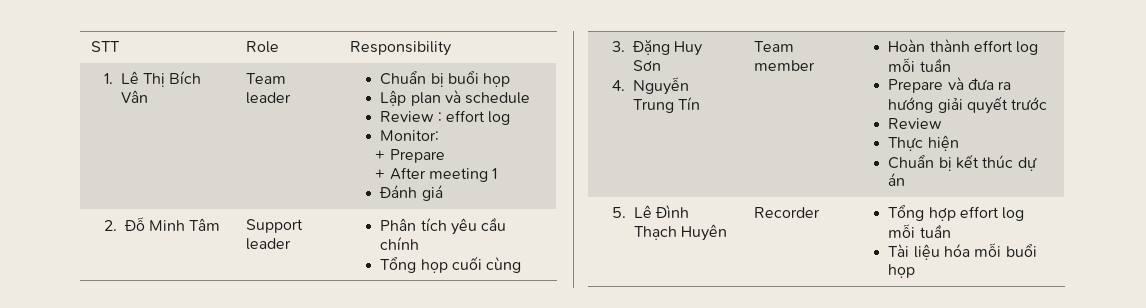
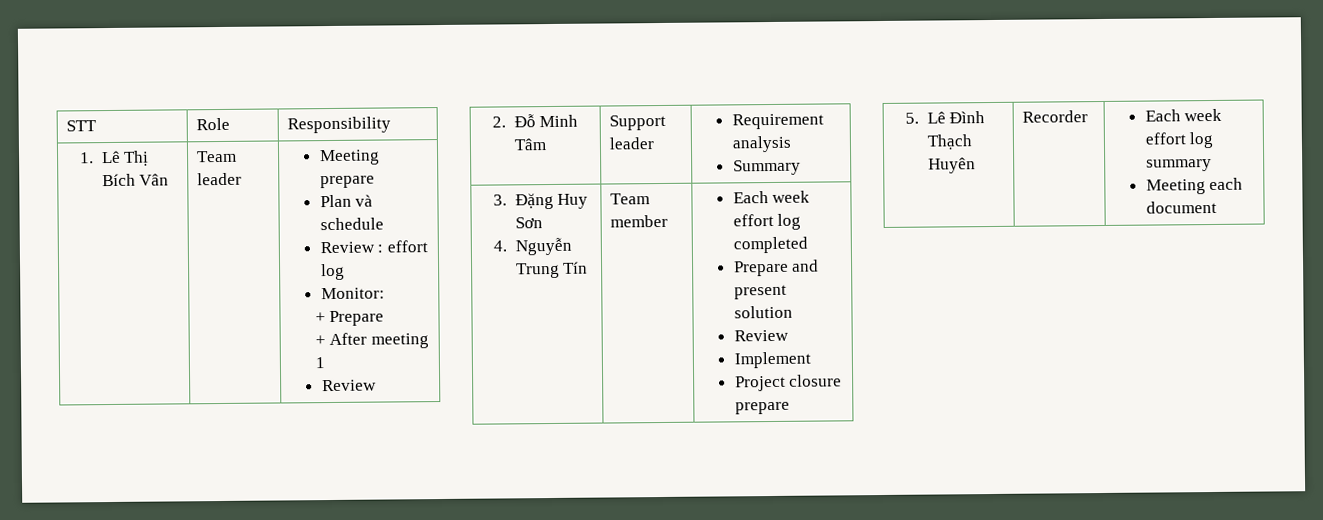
- 1. Lê Thị Bích Vân | Team leader | Chuẩn bị buổi họp
- Lập plan và schedule
+ 1. Lê Thị Bích Vân | Team leader | Meeting prepare
+ Plan và schedule
  Review : effort log
  Monitor:
  + Prepare
  + After meeting 1
- Đánh giá
+ Review
- 2. Đỗ Minh Tâm | Support leader | Phân tích yêu cầu chính
- Tổng họp cuối cùng
+ 2. Đỗ Minh Tâm | Support leader | Requirement analysis
+ Summary
  3. Đặng Huy Sơn
- 4. Nguyễn Trung Tín | Team member | Hoàn thành effort log mỗi tuần
- Prepare và đưa ra hướng giải quyết trước
+ 4. Nguyễn Trung Tín | Team member | Each week effort log completed
+ Prepare and present solution
  Review
- Thực hiện
- Chuẩn bị kết thúc dự án
+ Implement
+ Project closure prepare
- 5. Lê Đình Thạch Huyên | Recorder | Tổng hợp effort log mỗi tuần
- Tài liệu hóa mỗi buổi họp
+ 5. Lê Đình Thạch Huyên | Recorder | Each week effort log summary
+ Meeting each document

